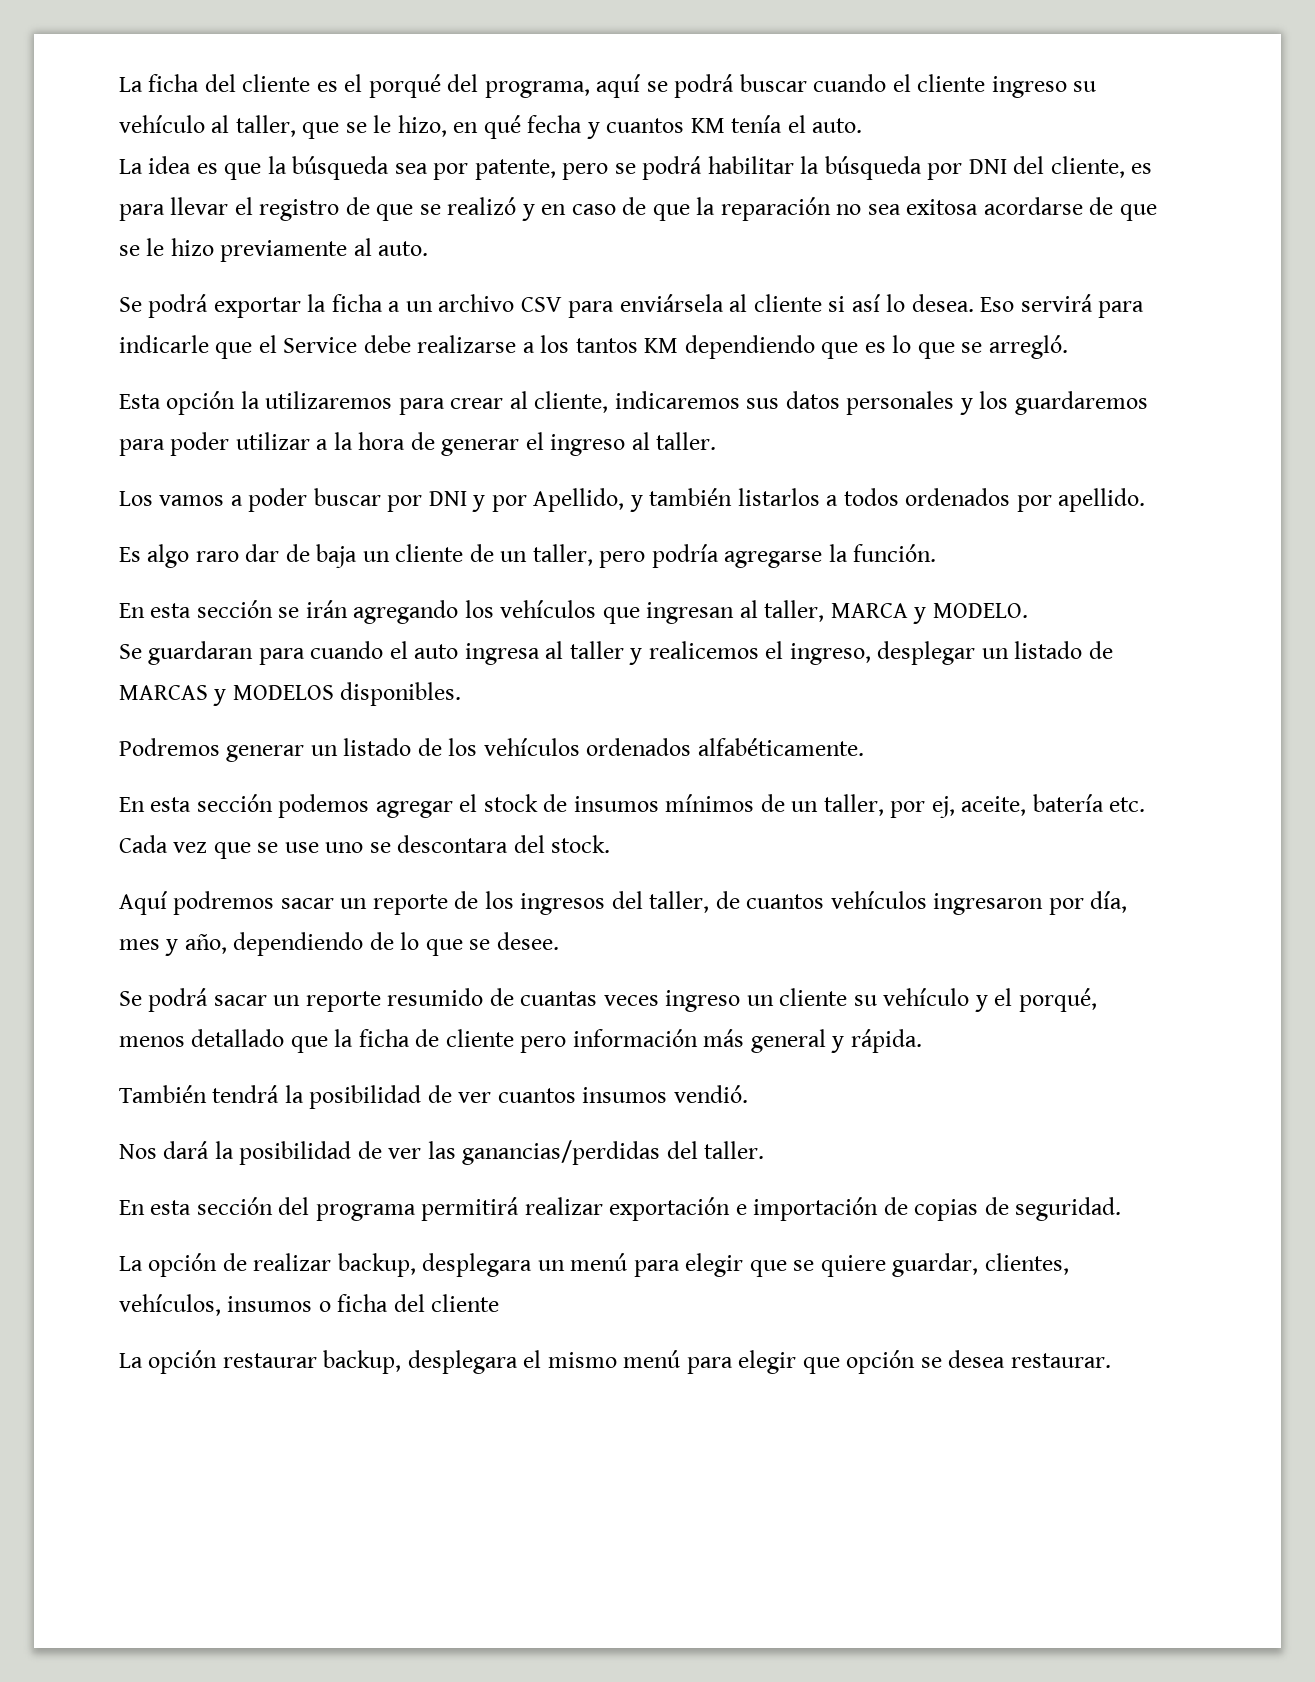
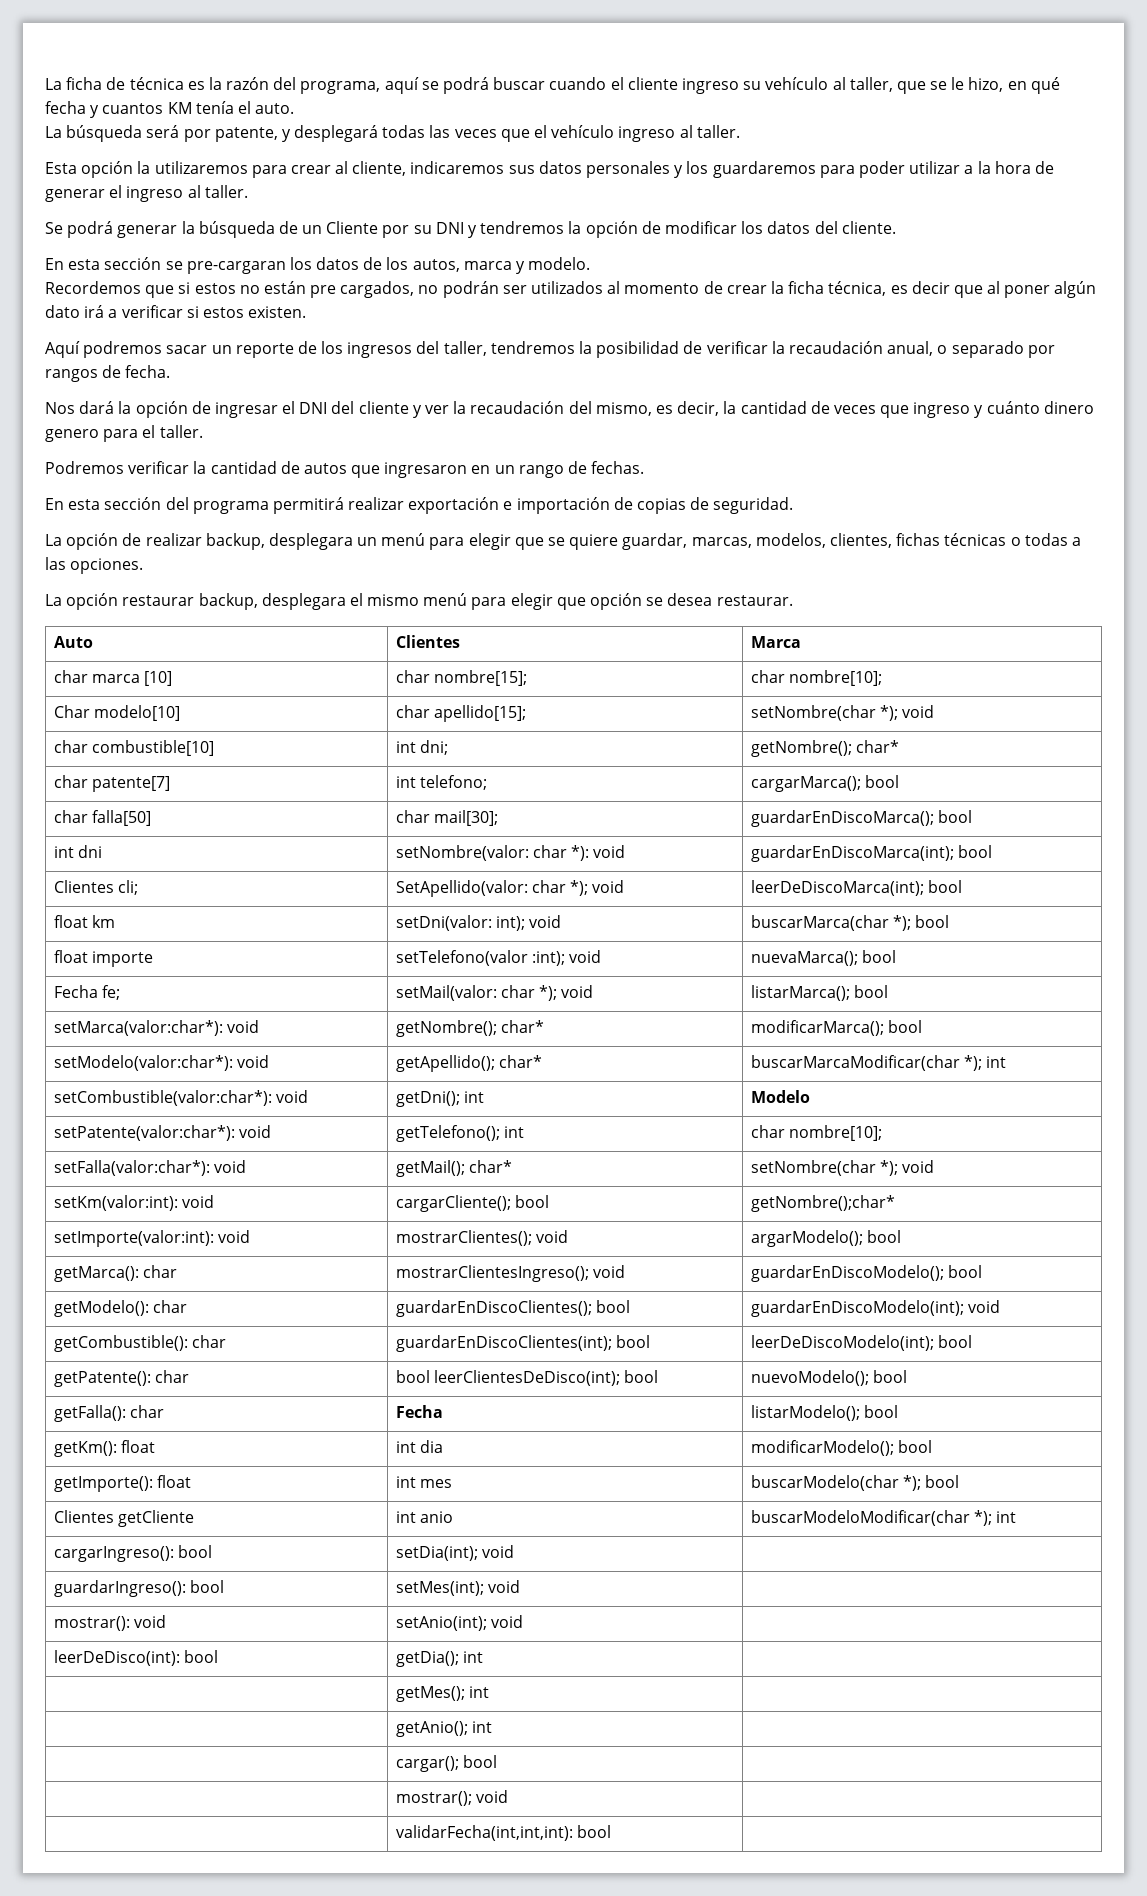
- La ficha del cliente es el porqué del programa, aquí se podrá buscar cuando el cliente ingreso su vehículo al taller, que se le hizo, en qué fecha y cuantos KM tenía el auto.
+ La ficha de técnica es la razón del programa, aquí se podrá buscar cuando el cliente ingreso su vehículo al taller, que se le hizo, en qué fecha y cuantos KM tenía el auto.
- La idea es que la búsqueda sea por patente, pero se podrá habilitar la búsqueda por DNI del cliente, es para llevar el registro de que se realizó y en caso de que la reparación no sea exitosa acordarse de que se le hizo previamente al auto.
- Se podrá exportar la ficha a un archivo CSV para enviársela al cliente si así lo desea. Eso servirá para indicarle que el Service debe realizarse a los tantos KM dependiendo que es lo que se arregló.
+ La búsqueda será por patente, y desplegará todas las veces que el vehículo ingreso al taller.
- Los vamos a poder buscar por DNI y por Apellido, y también listarlos a todos ordenados por apellido.
- Es algo raro dar de baja un cliente de un taller, pero podría agregarse la función.
- En esta sección se irán agregando los vehículos que ingresan al taller, MARCA y MODELO.
- Se guardaran para cuando el auto ingresa al taller y realicemos el ingreso, desplegar un listado de MARCAS y MODELOS disponibles.
- Podremos generar un listado de los vehículos ordenados alfabéticamente.
- En esta sección podemos agregar el stock de insumos mínimos de un taller, por ej, aceite, batería etc. Cada vez que se use uno se descontara del stock.
+ Se podrá generar la búsqueda de un Cliente por su DNI y tendremos la opción de modificar los datos del cliente.
+ En esta sección se pre-cargaran los datos de los autos, marca y modelo.
+ Recordemos que si estos no están pre cargados, no podrán ser utilizados al momento de crear la ficha técnica, es decir que al poner algún dato irá a verificar si estos existen.
- Aquí podremos sacar un reporte de los ingresos del taller, de cuantos vehículos ingresaron por día, mes y año, dependiendo de lo que se desee.
- Se podrá sacar un reporte resumido de cuantas veces ingreso un cliente su vehículo y el porqué, menos detallado que la ficha de cliente pero información más general y rápida.
- También tendrá la posibilidad de ver cuantos insumos vendió.
- Nos dará la posibilidad de ver las ganancias/perdidas del taller.
+ Aquí podremos sacar un reporte de los ingresos del taller, tendremos la posibilidad de verificar la recaudación anual, o separado por rangos de fecha.
+ Nos dará la opción de ingresar el DNI del cliente y ver la recaudación del mismo, es decir, la cantidad de veces que ingreso y cuánto dinero genero para el taller.
+ Podremos verificar la cantidad de autos que ingresaron en un rango de fechas.
- La opción de realizar backup, desplegara un menú para elegir que se quiere guardar, clientes, vehículos, insumos o ficha del cliente
+ La opción de realizar backup, desplegara un menú para elegir que se quiere guardar, marcas, modelos, clientes, fichas técnicas o todas a las opciones.
+ Auto | Clientes | Marca
+ char marca [10] | char nombre[15]; | char nombre[10];
+ Char modelo[10] | char apellido[15]; | setNombre(char *); void
+ char combustible[10] | int dni; | getNombre(); char*
+ char patente[7] | int telefono; | cargarMarca(); bool
+ char falla[50] | char mail[30]; | guardarEnDiscoMarca(); bool
+ int dni | setNombre(valor: char *): void | guardarEnDiscoMarca(int); bool
+ Clientes cli; | SetApellido(valor: char *); void | leerDeDiscoMarca(int); bool
+ float km | setDni(valor: int); void | buscarMarca(char *); bool
+ float importe | setTelefono(valor :int); void | nuevaMarca(); bool
+ Fecha fe; | setMail(valor: char *); void | listarMarca(); bool
+ setMarca(valor:char*): void | getNombre(); char* | modificarMarca(); bool
+ setModelo(valor:char*): void | getApellido(); char* | buscarMarcaModificar(char *); int
+ setCombustible(valor:char*): void | getDni(); int | Modelo
+ setPatente(valor:char*): void | getTelefono(); int | char nombre[10];
+ setFalla(valor:char*): void | getMail(); char* | setNombre(char *); void
+ setKm(valor:int): void | cargarCliente(); bool | getNombre();char*
+ setImporte(valor:int): void | mostrarClientes(); void | argarModelo(); bool
+ getMarca(): char | mostrarClientesIngreso(); void | guardarEnDiscoModelo(); bool
+ getModelo(): char | guardarEnDiscoClientes(); bool | guardarEnDiscoModelo(int); void
+ getCombustible(): char | guardarEnDiscoClientes(int); bool | leerDeDiscoModelo(int); bool
+ getPatente(): char | bool leerClientesDeDisco(int); bool | nuevoModelo(); bool
+ getFalla(): char | Fecha | listarModelo(); bool
+ getKm(): float | int dia | modificarModelo(); bool
+ getImporte(): float | int mes | buscarModelo(char *); bool
+ Clientes getCliente | int anio | buscarModeloModificar(char *); int
+ cargarIngreso(): bool | setDia(int); void |
+ guardarIngreso(): bool | setMes(int); void |
+ mostrar(): void | setAnio(int); void |
+ leerDeDisco(int): bool | getDia(); int |
+ | getMes(); int |
+ | getAnio(); int |
+ | cargar(); bool |
+ | mostrar(); void |
+ | validarFecha(int,int,int): bool |

